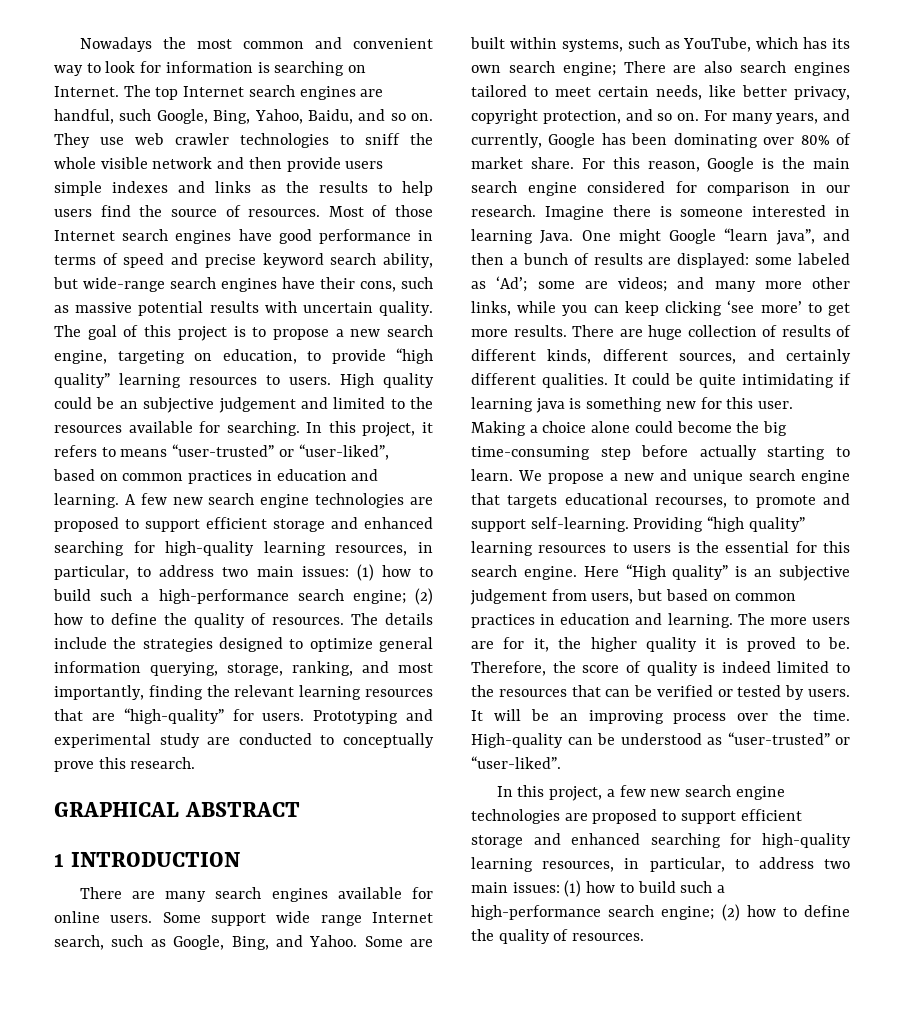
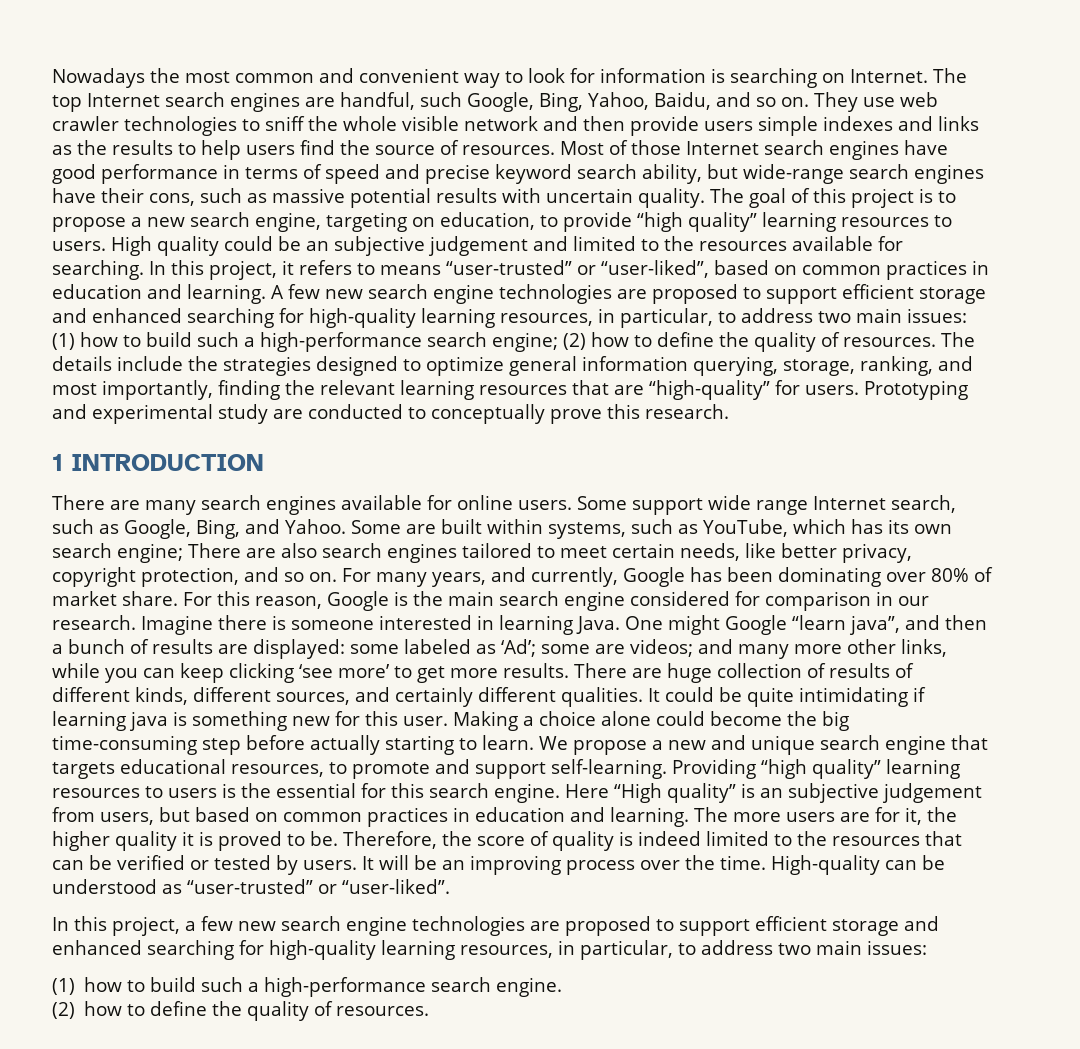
- GRAPHICAL ABSTRACT
- We propose a new and unique search engine that targets educational recourses, to promote and support self-learning.
+ We propose a new and unique search engine that targets educational resources, to promote and support self-learning.
- In this project, a few new search engine technologies are proposed to support efficient storage and enhanced searching for high-quality learning resources, in particular, to address two main issues: (1) how to build such a high-performance search engine; (2) how to define the quality of resources.
+ In this project, a few new search engine technologies are proposed to support efficient storage and enhanced searching for high-quality learning resources, in particular, to address two main issues:
+ (1) how to build such a high-performance search engine.
+ (2) how to define the quality of resources.

